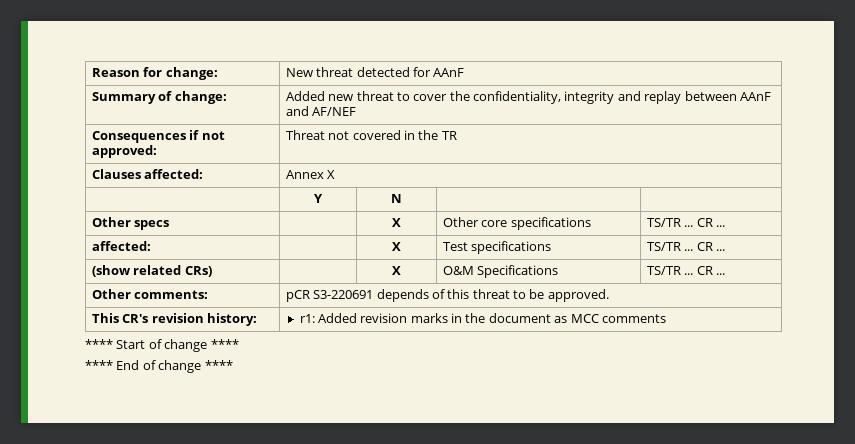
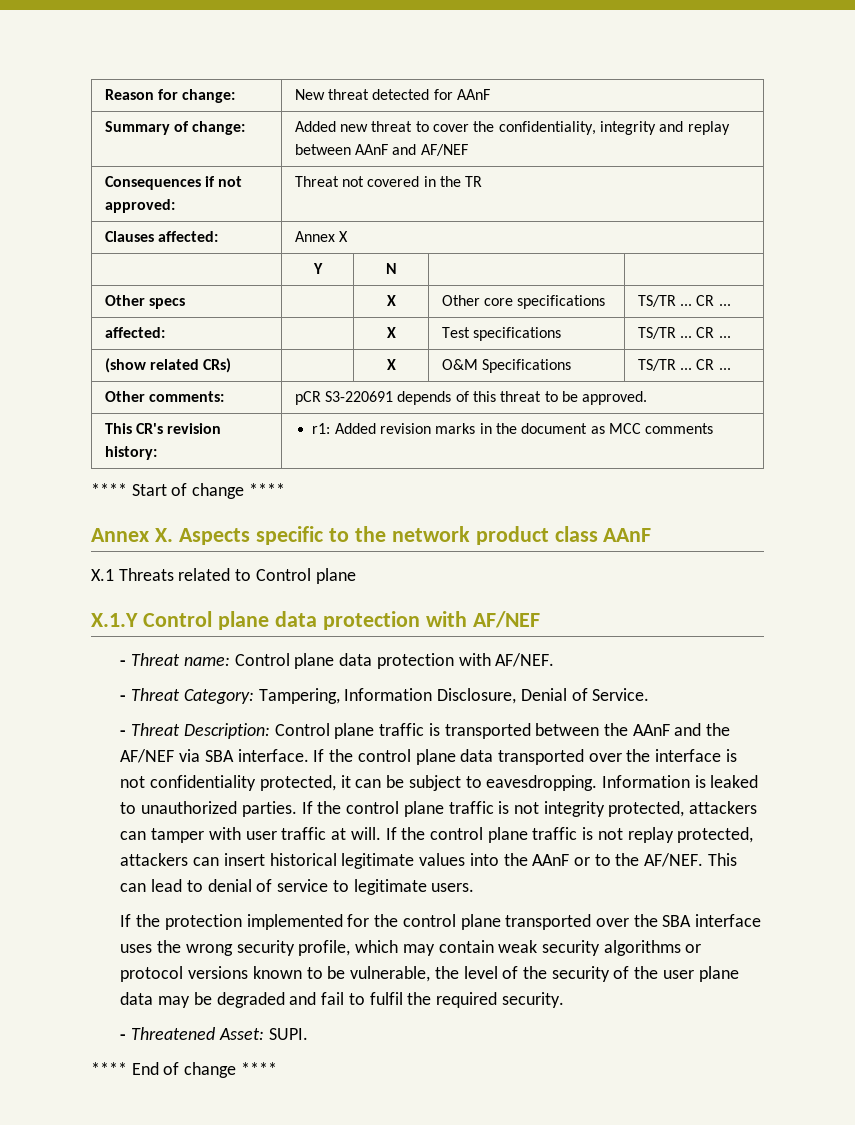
+ Annex X. Aspects specific to the network product class AAnF
+ X.1 Threats related to Control plane
+ X.1.Y Control plane data protection with AF/NEF
+ - Threat name: Control plane data protection with AF/NEF.
+ - Threat Category: Tampering, Information Disclosure, Denial of Service.
+ - Threat Description: Control plane traffic is transported between the AAnF and the AF/NEF via SBA interface. If the control plane data transported over the interface is not confidentiality protected, it can be subject to eavesdropping. Information is leaked to unauthorized parties. If the control plane traffic is not integrity protected, attackers can tamper with user traffic at will. If the control plane traffic is not replay protected, attackers can insert historical legitimate values into the AAnF or to the AF/NEF. This can lead to denial of service to legitimate users.
+ If the protection implemented for the control plane transported over the SBA interface uses the wrong security profile, which may contain weak security algorithms or protocol versions known to be vulnerable, the level of the security of the user plane data may be degraded and fail to fulfil the required security.
+ - Threatened Asset: SUPI.

